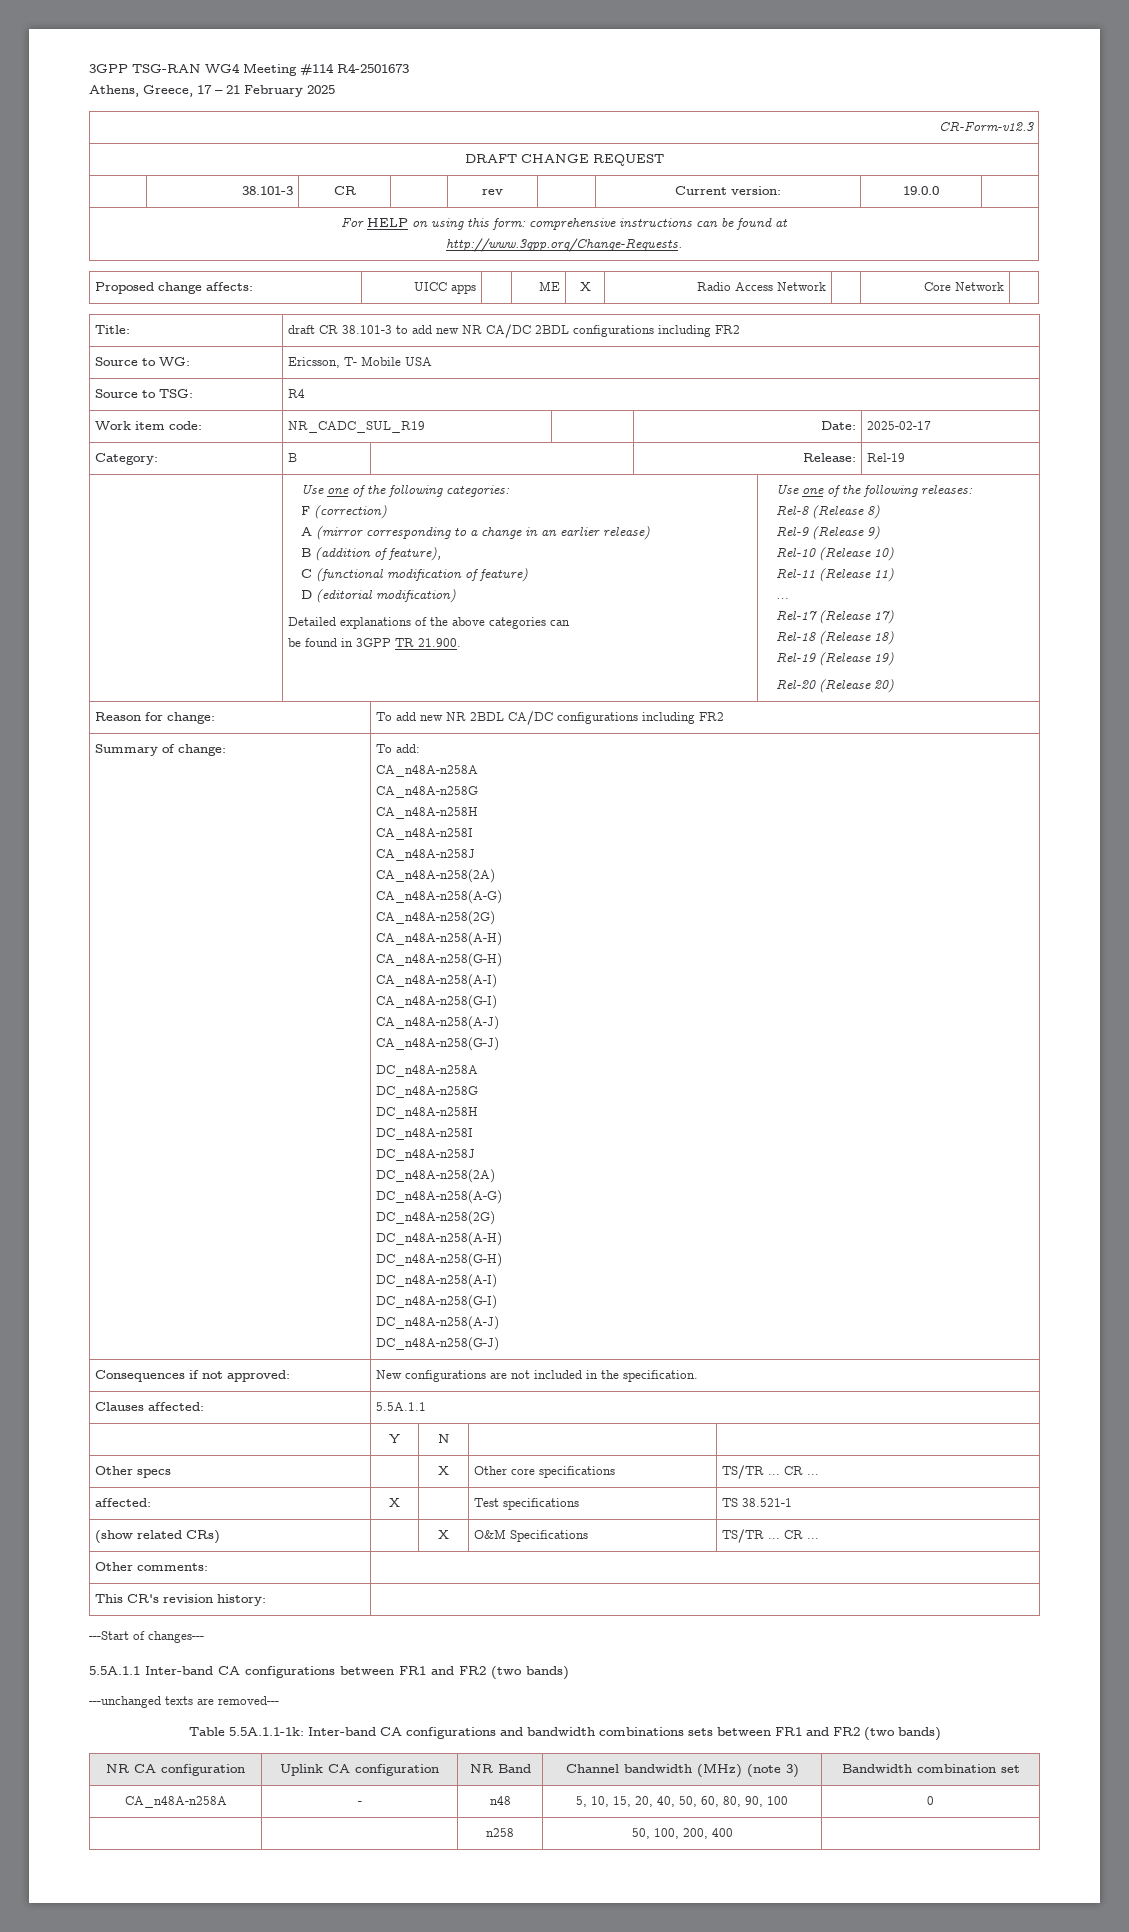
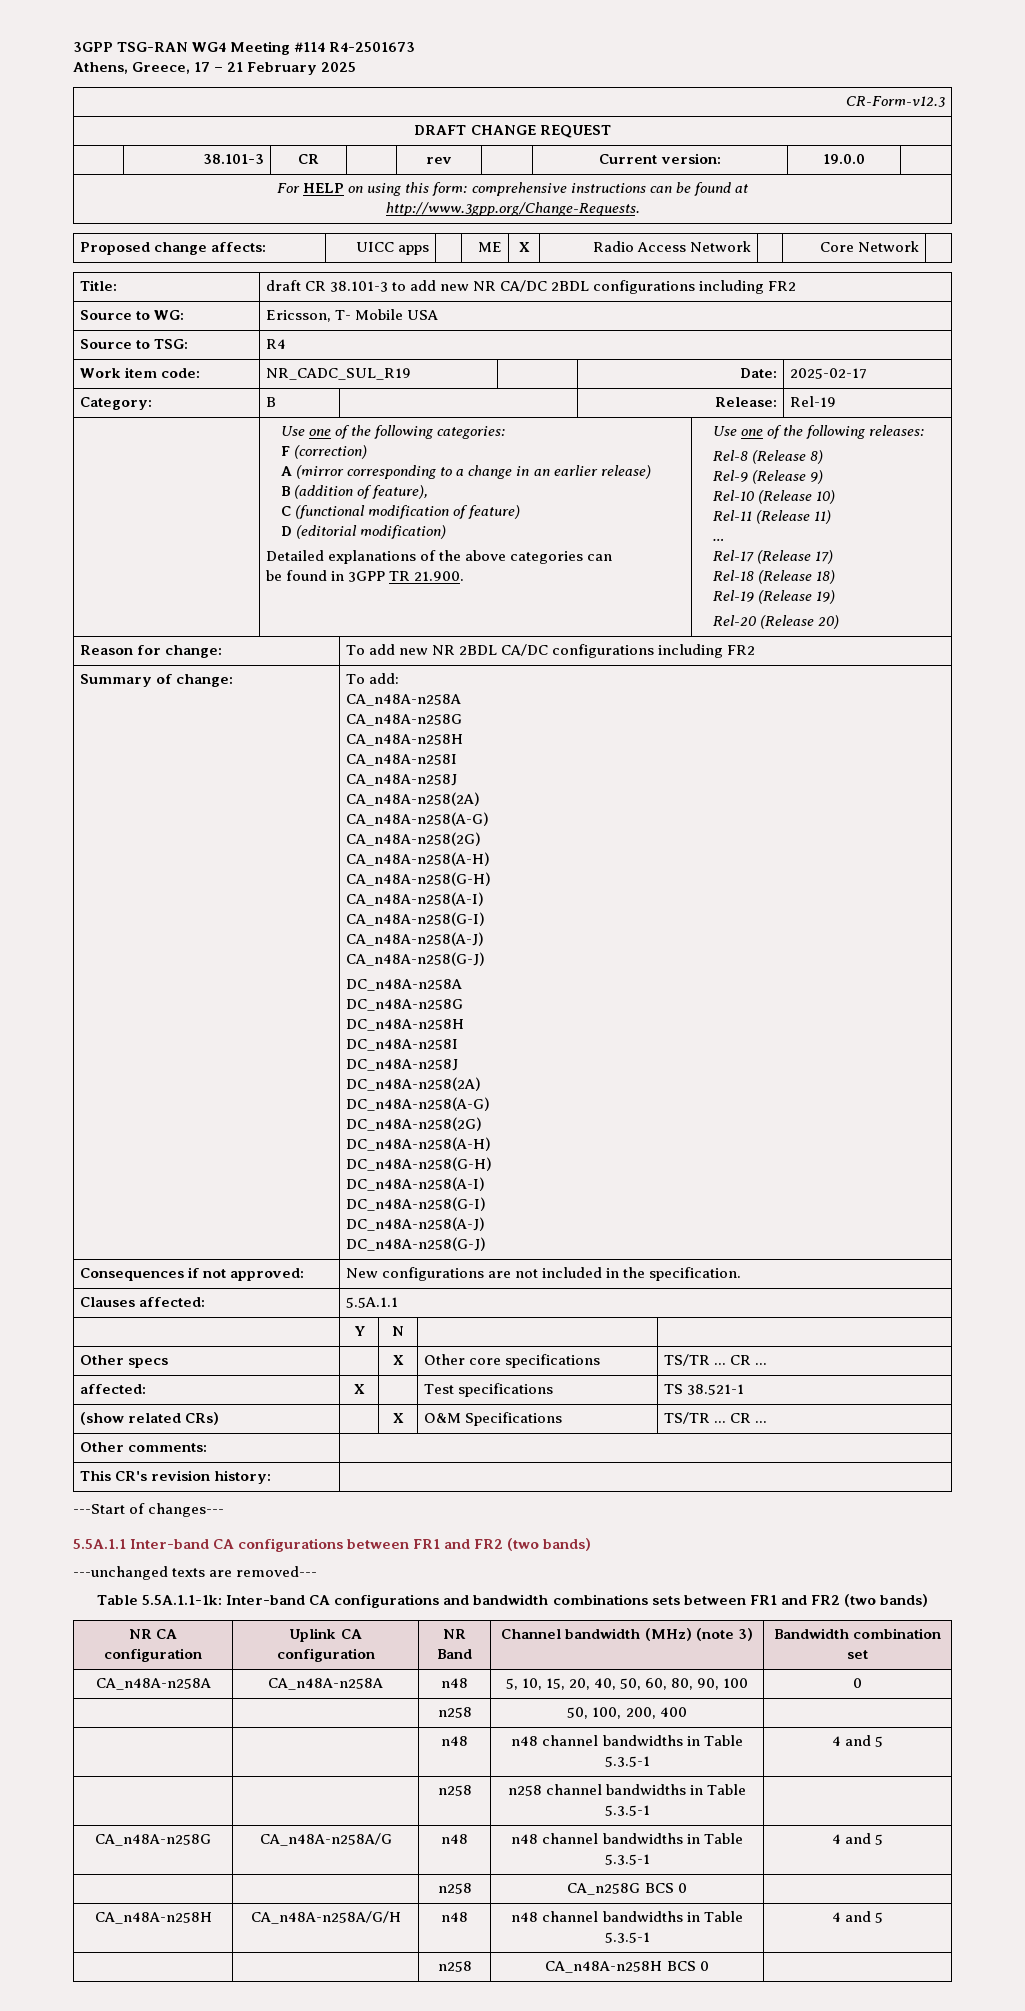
- CA_n48A-n258A | - | n48 | 5, 10, 15, 20, 40, 50, 60, 80, 90, 100 | 0
+ CA_n48A-n258A | CA_n48A-n258A | n48 | 5, 10, 15, 20, 40, 50, 60, 80, 90, 100 | 0
+ | | n48 | n48 channel bandwidths in Table 5.3.5-1 | 4 and 5
+ | | n258 | n258 channel bandwidths in Table 5.3.5-1 |
+ CA_n48A-n258G | CA_n48A-n258A/G | n48 | n48 channel bandwidths in Table 5.3.5-1 | 4 and 5
+ | | n258 | CA_n258G BCS 0 |
+ CA_n48A-n258H | CA_n48A-n258A/G/H | n48 | n48 channel bandwidths in Table 5.3.5-1 | 4 and 5
+ | | n258 | CA_n48A-n258H BCS 0 |

